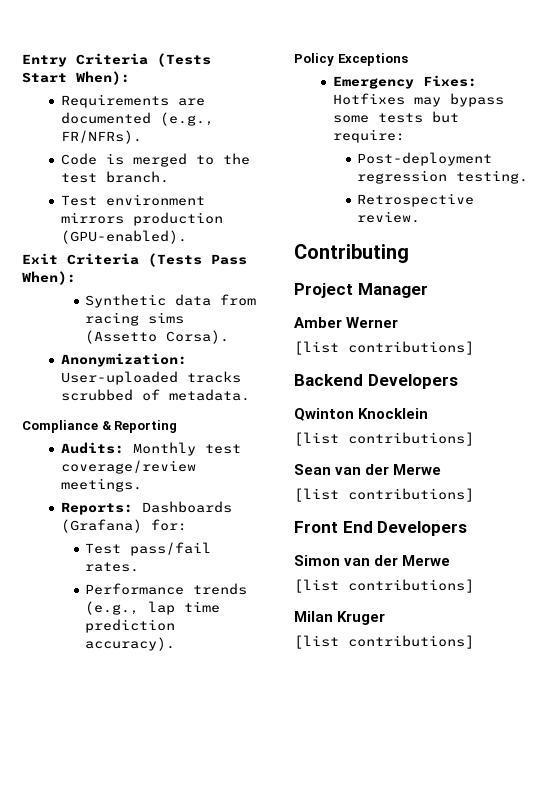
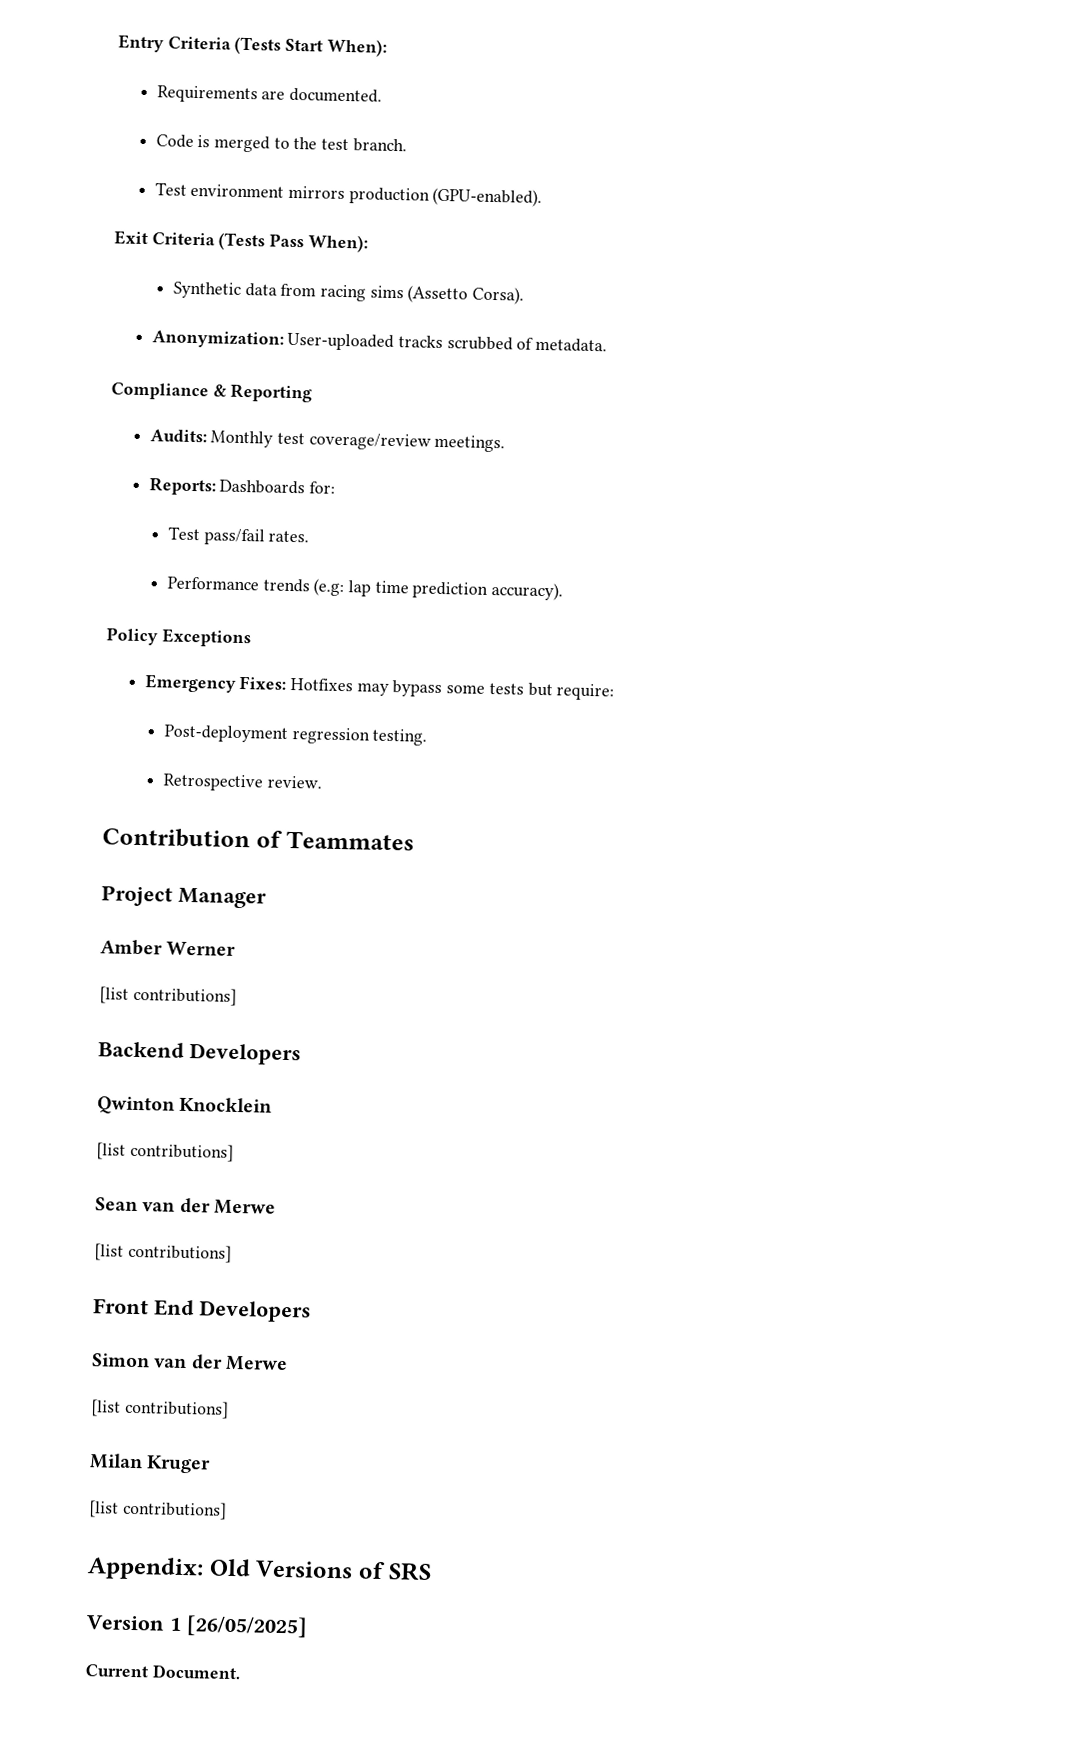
- Requirements are documented (e.g., FR/NFRs).
+ Requirements are documented.
- Reports: Dashboards (Grafana) for:
+ Reports: Dashboards for:
- Performance trends (e.g., lap time prediction accuracy).
+ Performance trends (e.g: lap time prediction accuracy).
- Contributing
+ Contribution of Teammates
+ Appendix: Old Versions of SRS
+ Version 1 [26/05/2025]
+ Current Document.

